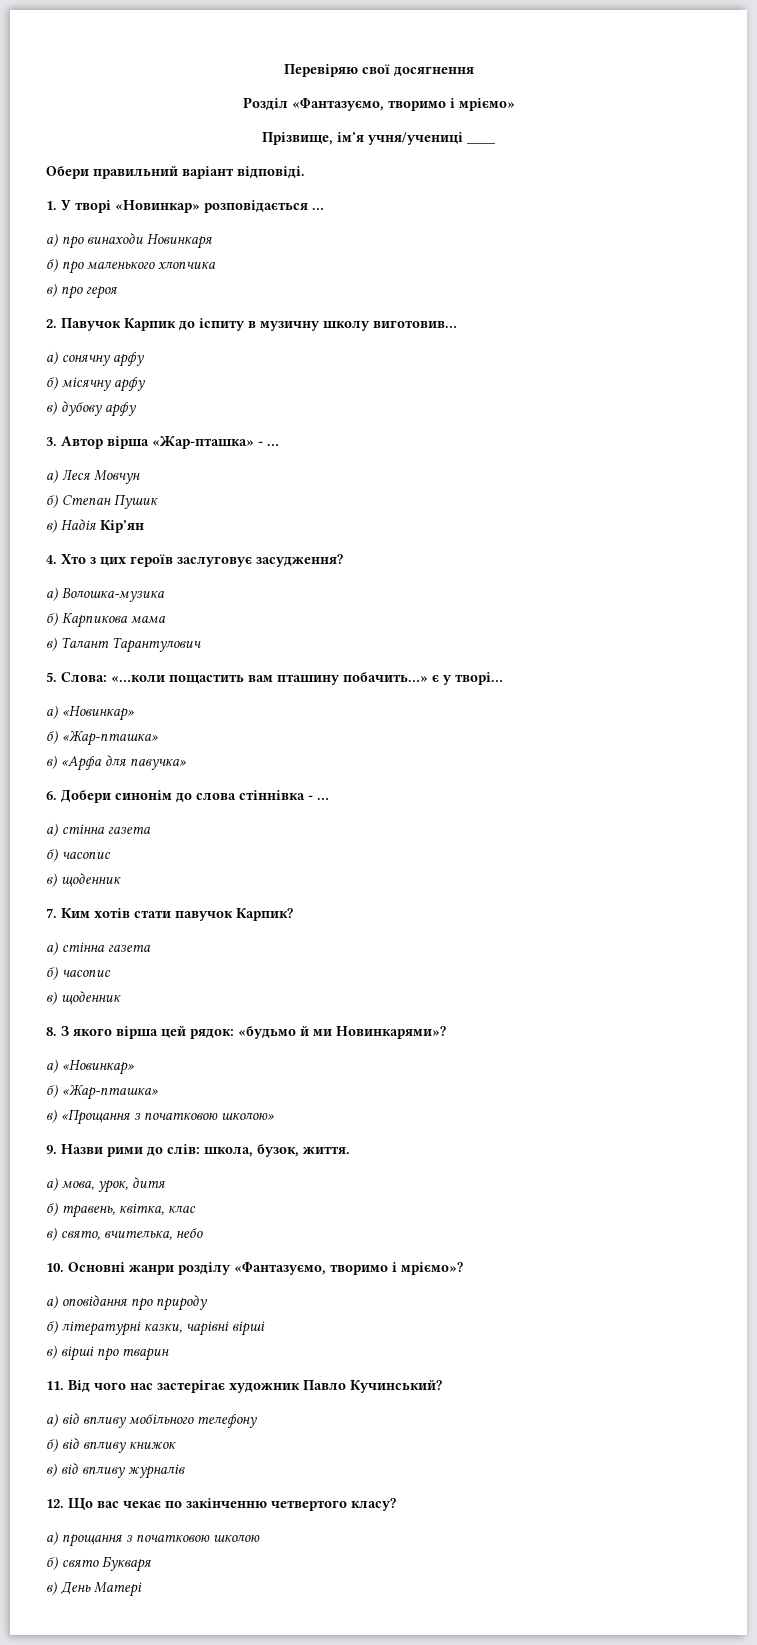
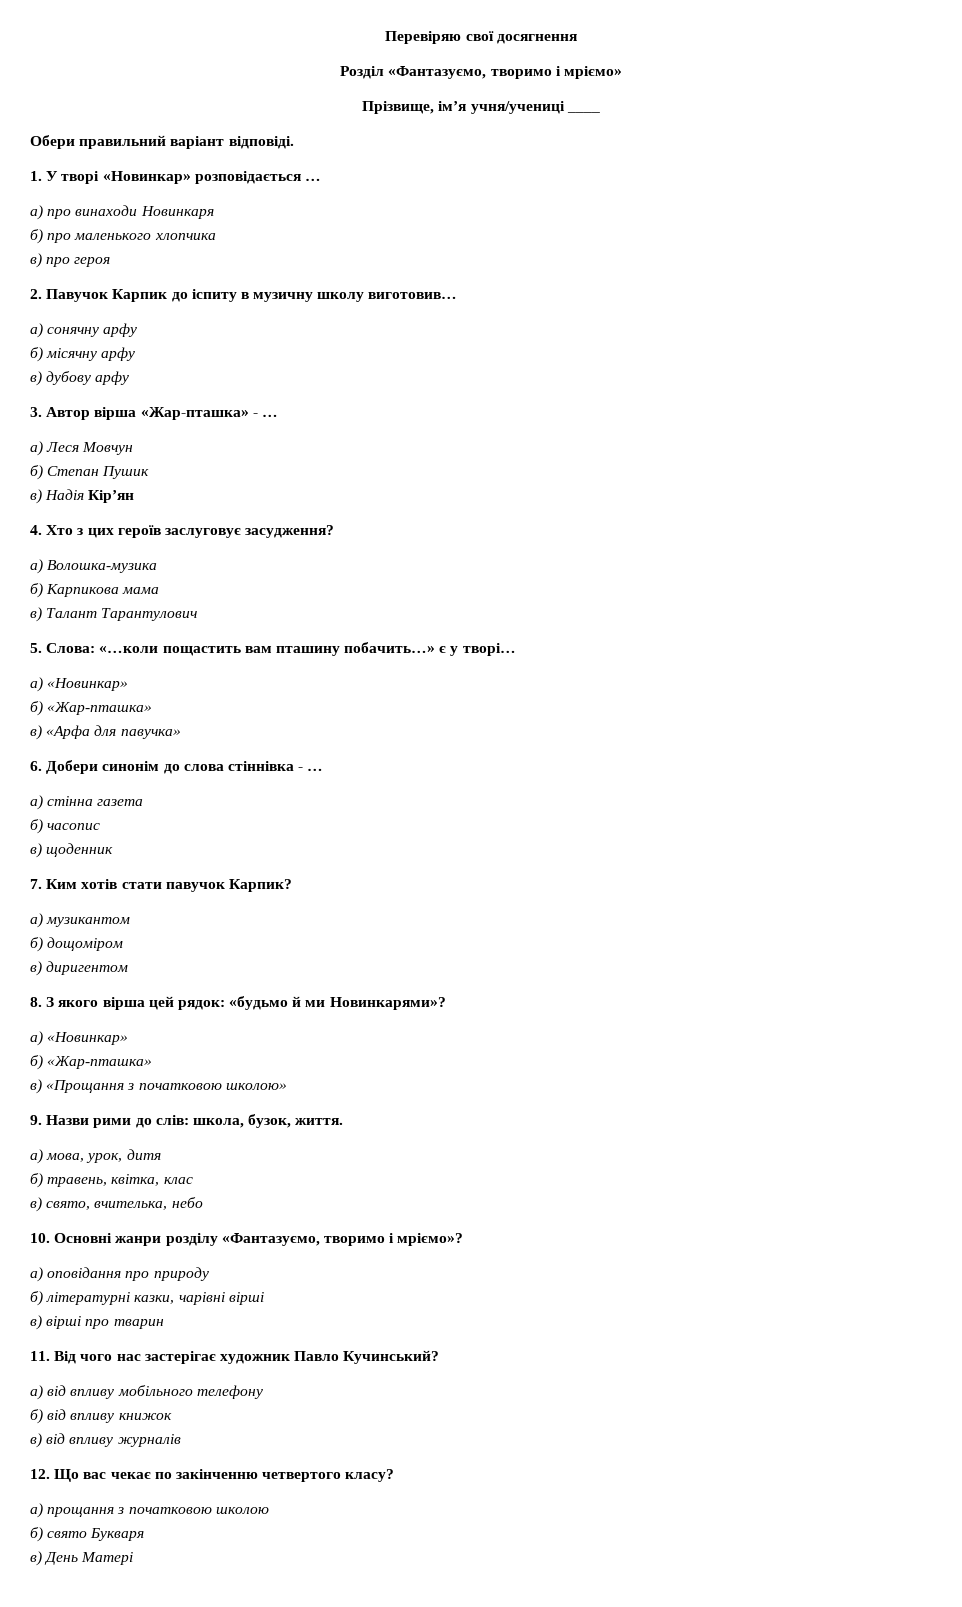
  7. Ким хотів стати павучок Карпик?
- а) стінна газета
- б) часопис
- в) щоденник
+ а) музикантом
+ б) дощоміром
+ в) диригентом

